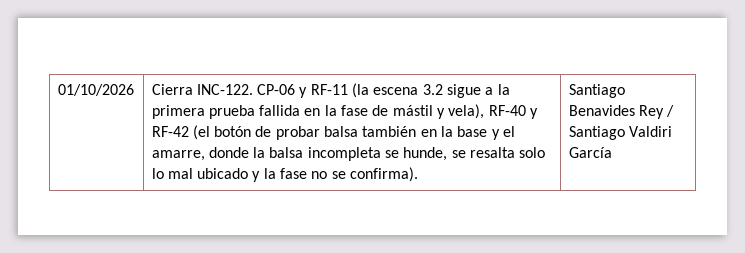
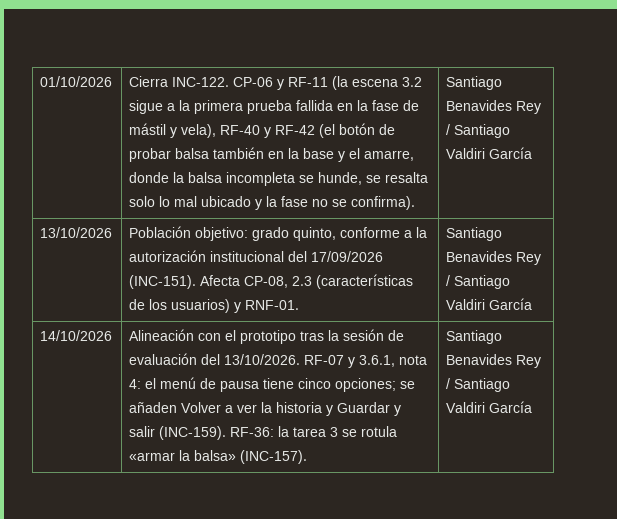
+ 13/10/2026 | Población objetivo: grado quinto, conforme a la autorización institucional del 17/09/2026 (INC-151). Afecta CP-08, 2.3 (características de los usuarios) y RNF-01. | Santiago Benavides Rey / Santiago Valdiri García
+ 14/10/2026 | Alineación con el prototipo tras la sesión de evaluación del 13/10/2026. RF-07 y 3.6.1, nota 4: el menú de pausa tiene cinco opciones; se añaden Volver a ver la historia y Guardar y salir (INC-159). RF-36: la tarea 3 se rotula «armar la balsa» (INC-157). | Santiago Benavides Rey / Santiago Valdiri García

